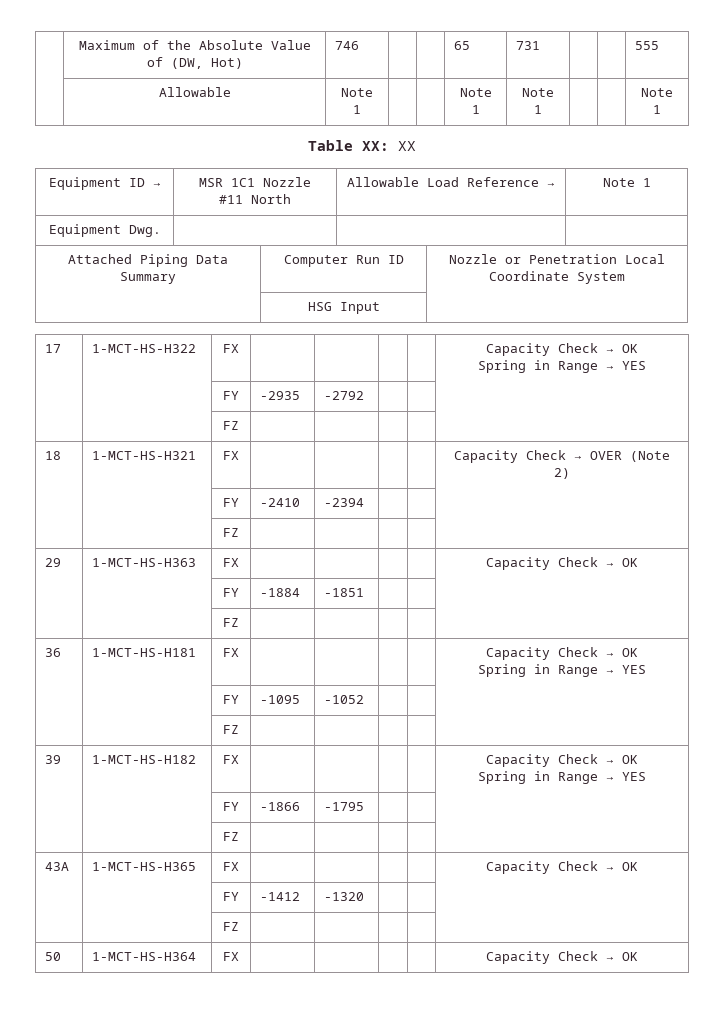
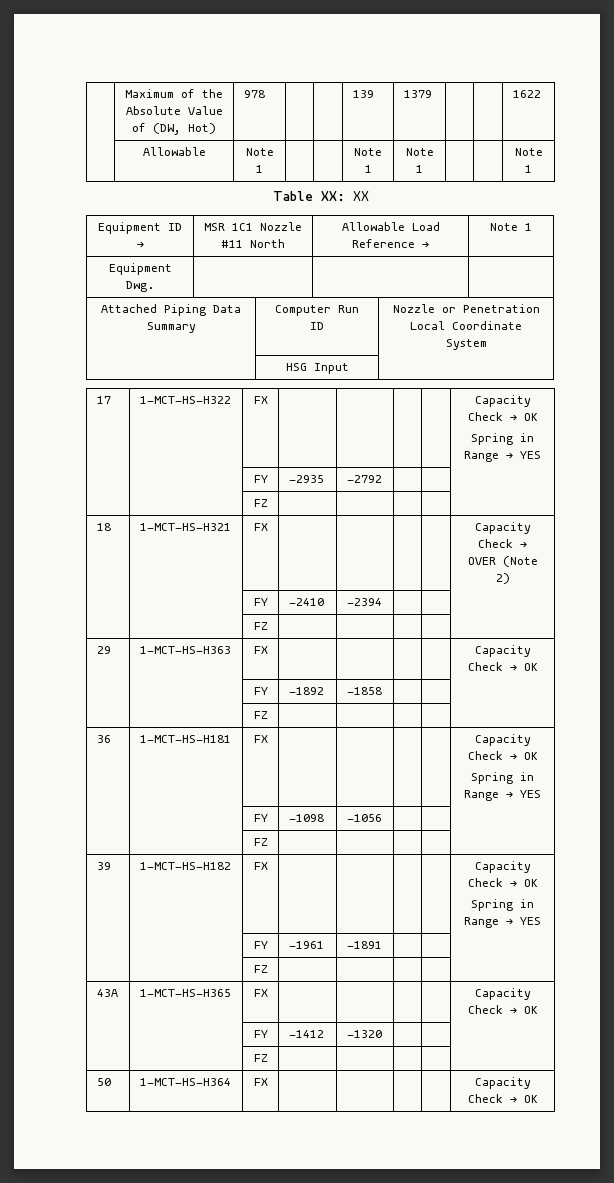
- | Maximum of the Absolute Value of (DW, Hot) | 746 | | | 65 | 731 | | | 555
+ | Maximum of the Absolute Value of (DW, Hot) | 978 | | | 139 | 1379 | | | 1622
- | | FY | -1884 | -1851 | | |
+ | | FY | -1892 | -1858 | | |
- | | FY | -1095 | -1052 | | |
+ | | FY | -1098 | -1056 | | |
- | | FY | -1866 | -1795 | | |
+ | | FY | -1961 | -1891 | | |

